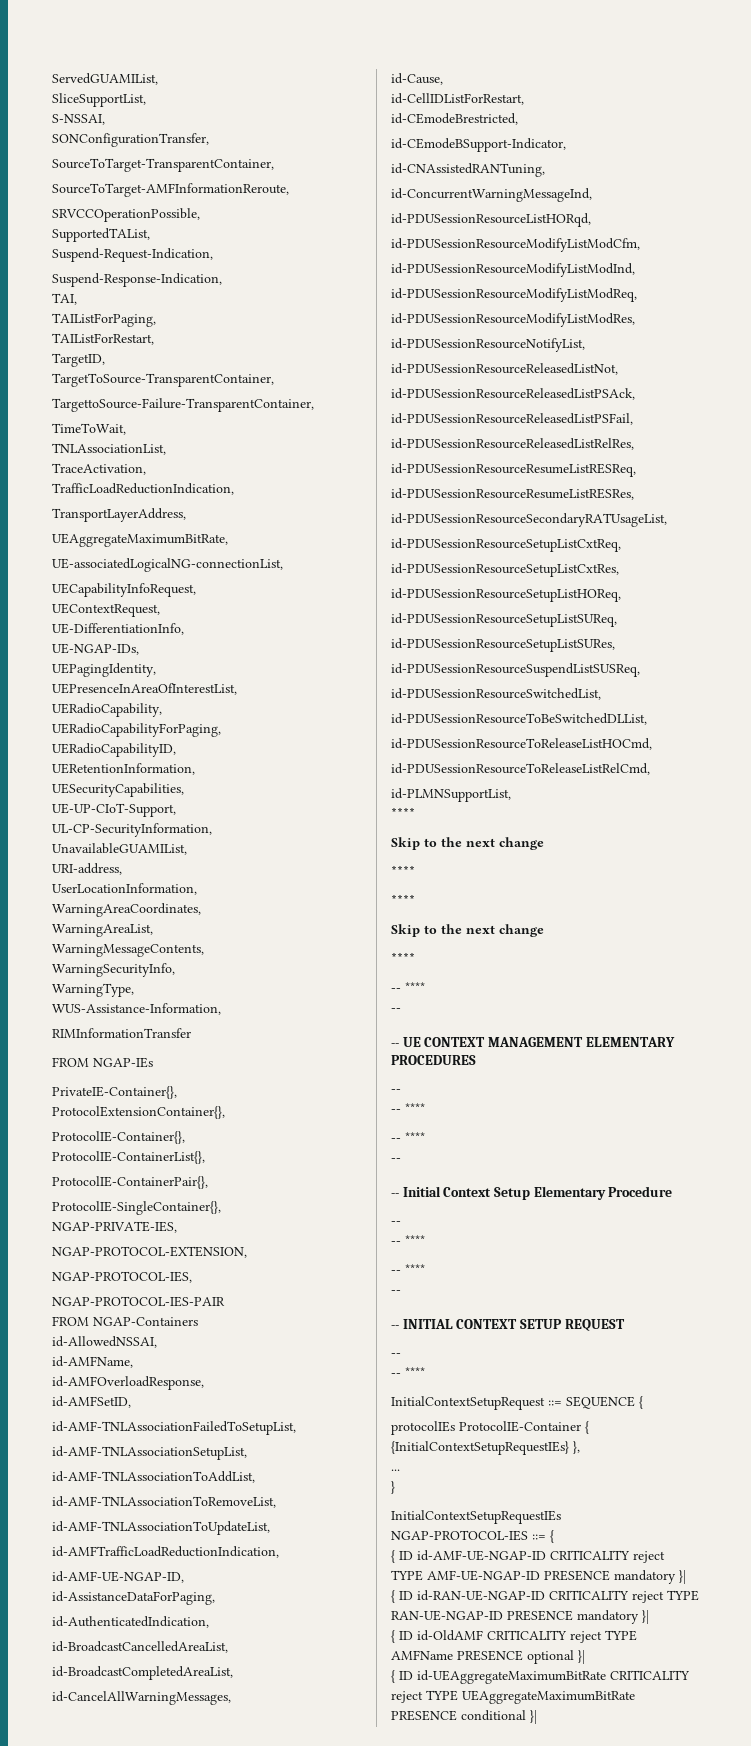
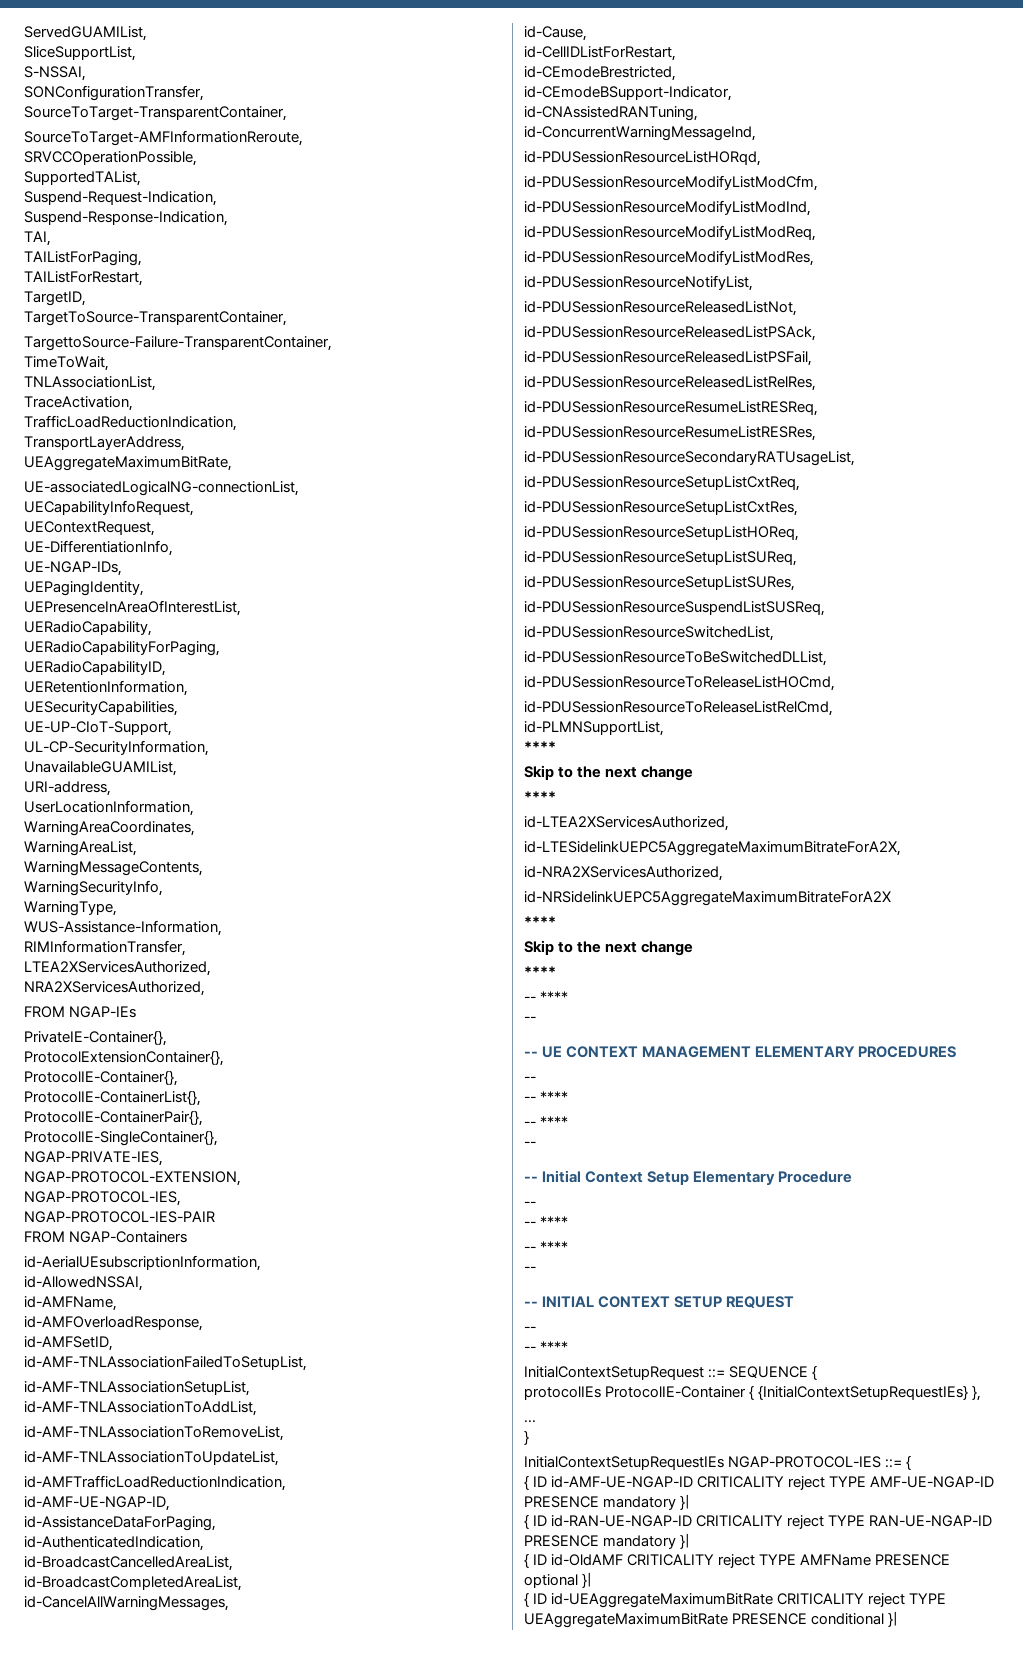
- RIMInformationTransfer
+ RIMInformationTransfer,
+ LTEA2XServicesAuthorized,
+ NRA2XServicesAuthorized,
+ id-AerialUEsubscriptionInformation,
+ id-LTEA2XServicesAuthorized,
+ id-LTESidelinkUEPC5AggregateMaximumBitrateForA2X,
+ id-NRA2XServicesAuthorized,
+ id-NRSidelinkUEPC5AggregateMaximumBitrateForA2X

